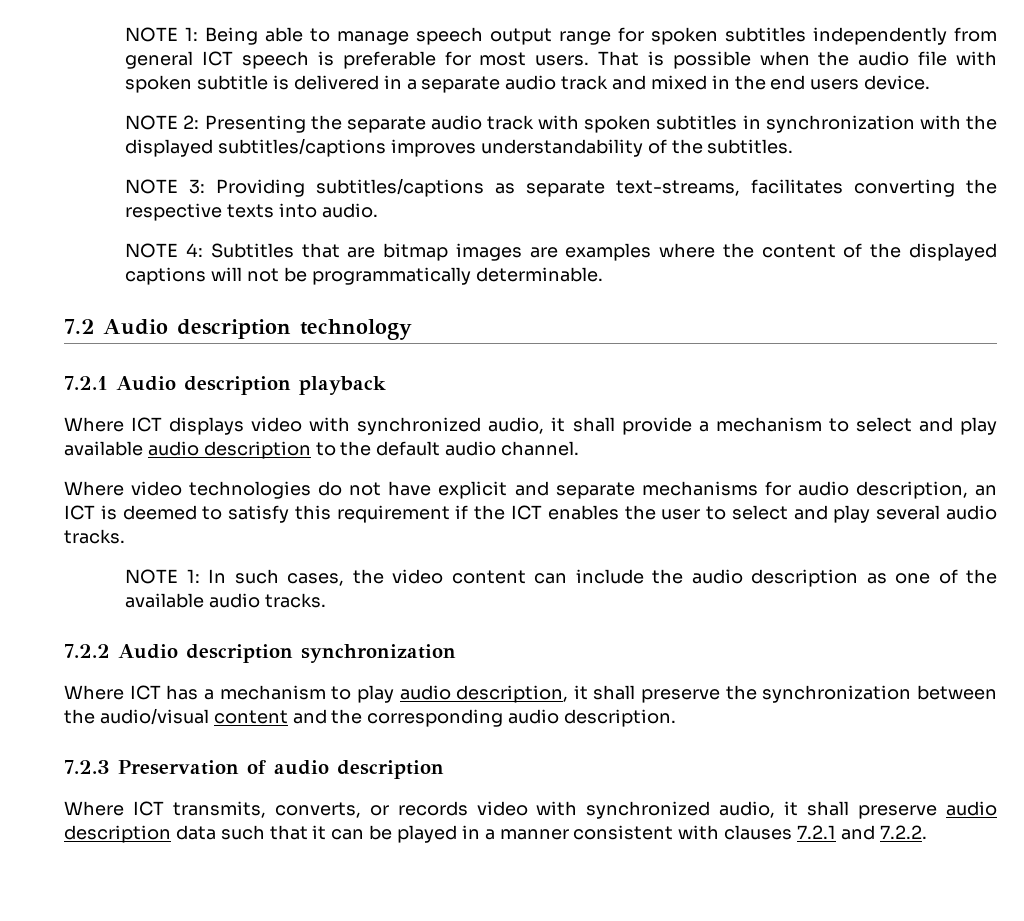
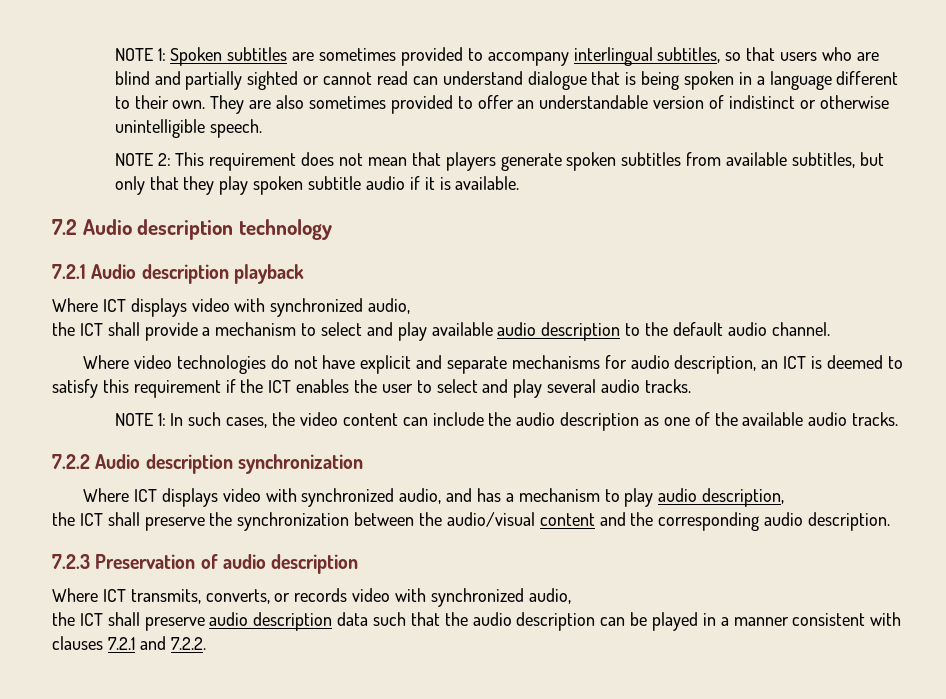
- NOTE 1: Being able to manage speech output range for spoken subtitles independently from general ICT speech is preferable for most users. That is possible when the audio file with spoken subtitle is delivered in a separate audio track and mixed in the end users device.
- NOTE 2: Presenting the separate audio track with spoken subtitles in synchronization with the displayed subtitles/captions improves understandability of the subtitles.
- NOTE 3: Providing subtitles/captions as separate text-streams, facilitates converting the respective texts into audio.
- NOTE 4: Subtitles that are bitmap images are examples where the content of the displayed captions will not be programmatically determinable.
+ NOTE 1: Spoken subtitles are sometimes provided to accompany interlingual subtitles, so that users who are blind and partially sighted or cannot read can understand dialogue that is being spoken in a language different to their own. They are also sometimes provided to offer an understandable version of indistinct or otherwise unintelligible speech.
+ NOTE 2: This requirement does not mean that players generate spoken subtitles from available subtitles, but only that they play spoken subtitle audio if it is available.
  7.2.1 Audio description playback
- Where ICT displays video with synchronized audio, it shall provide a mechanism to select and play available audio description to the default audio channel.
+ Where ICT displays video with synchronized audio,
+ the ICT shall provide a mechanism to select and play available audio description to the default audio channel.
- Where ICT has a mechanism to play audio description, it shall preserve the synchronization between the audio/visual content and the corresponding audio description.
+ Where ICT displays video with synchronized audio, and has a mechanism to play audio description,
+ the ICT shall preserve the synchronization between the audio/visual content and the corresponding audio description.
- Where ICT transmits, converts, or records video with synchronized audio, it shall preserve audio description data such that it can be played in a manner consistent with clauses 7.2.1 and 7.2.2.
+ Where ICT transmits, converts, or records video with synchronized audio,
+ the ICT shall preserve audio description data such that the audio description can be played in a manner consistent with clauses 7.2.1 and 7.2.2.

